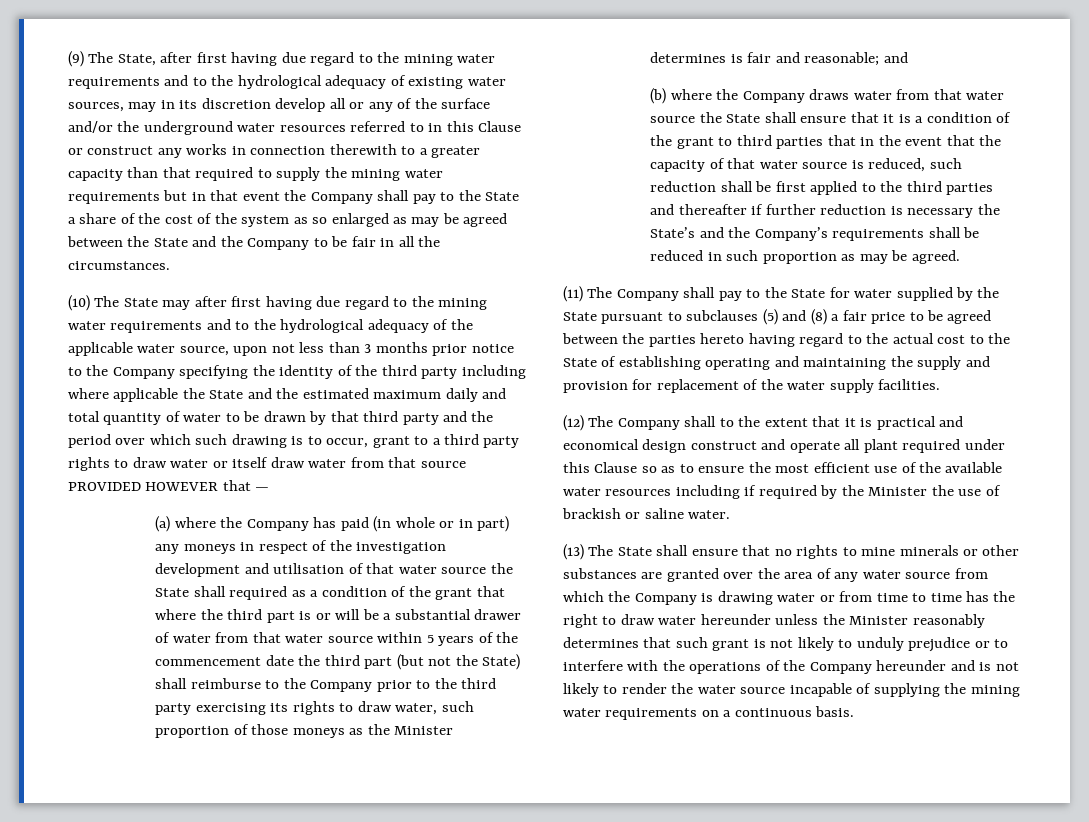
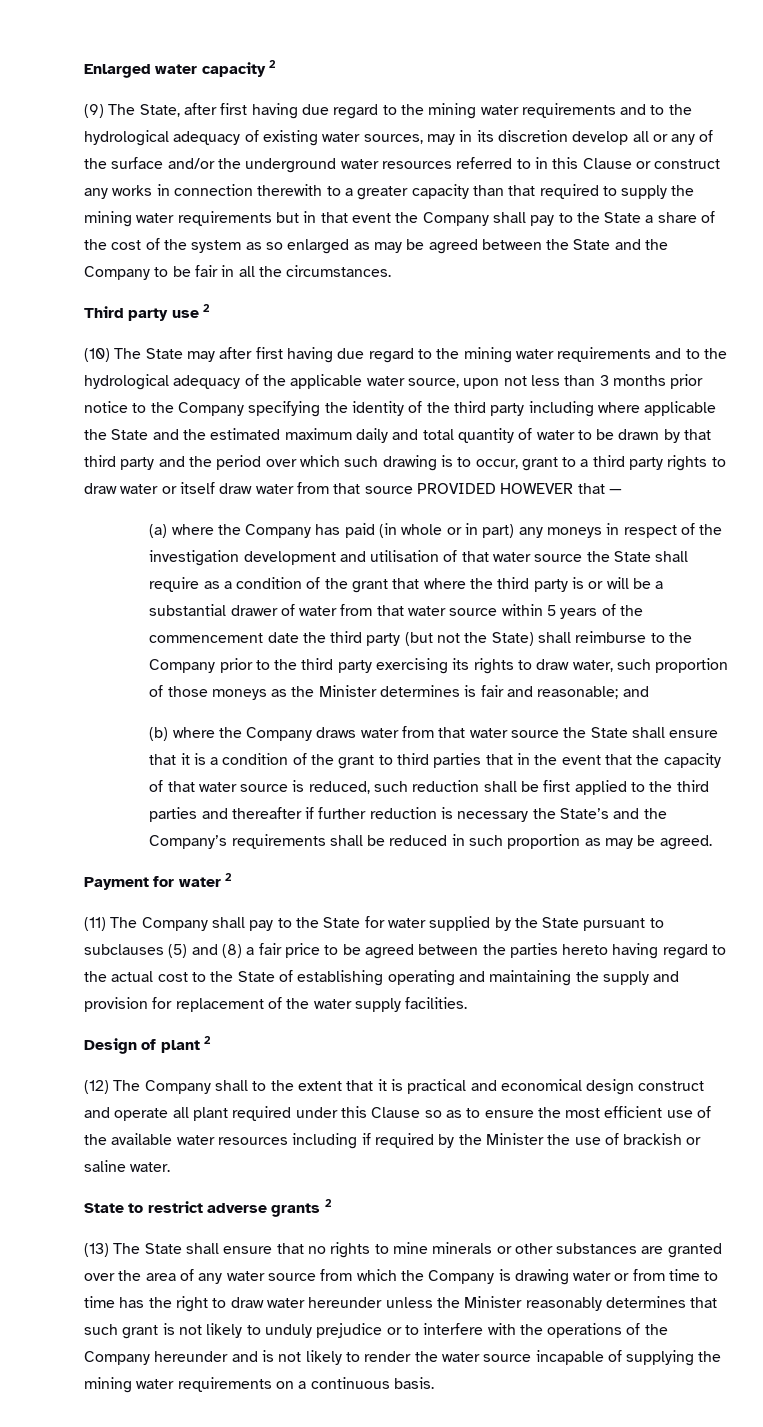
+ Enlarged water capacity 2
+ Third party use 2
- (a) where the Company has paid (in whole or in part) any moneys in respect of the investigation development and utilisation of that water source the State shall required as a condition of the grant that where the third part is or will be a substantial drawer of water from that water source within 5 years of the commencement date the third part (but not the State) shall reimburse to the Company prior to the third party exercising its rights to draw water, such proportion of those moneys as the Minister determines is fair and reasonable;
+ (a) where the Company has paid (in whole or in part) any moneys in respect of the investigation development and utilisation of that water source the State shall require as a condition of the grant that where the third party is or will be a substantial drawer of water from that water source within 5 years of the commencement date the third party (but not the State) shall reimburse to the Company prior to the third party exercising its rights to draw water, such proportion of those moneys as the Minister determines is fair and reasonable;
+ Payment for water 2
+ Design of plant 2
+ State to restrict adverse grants 2

